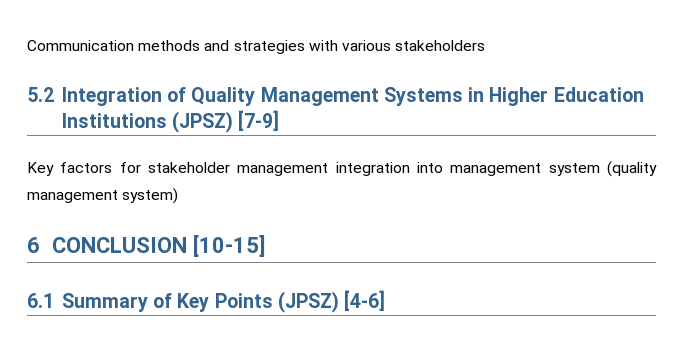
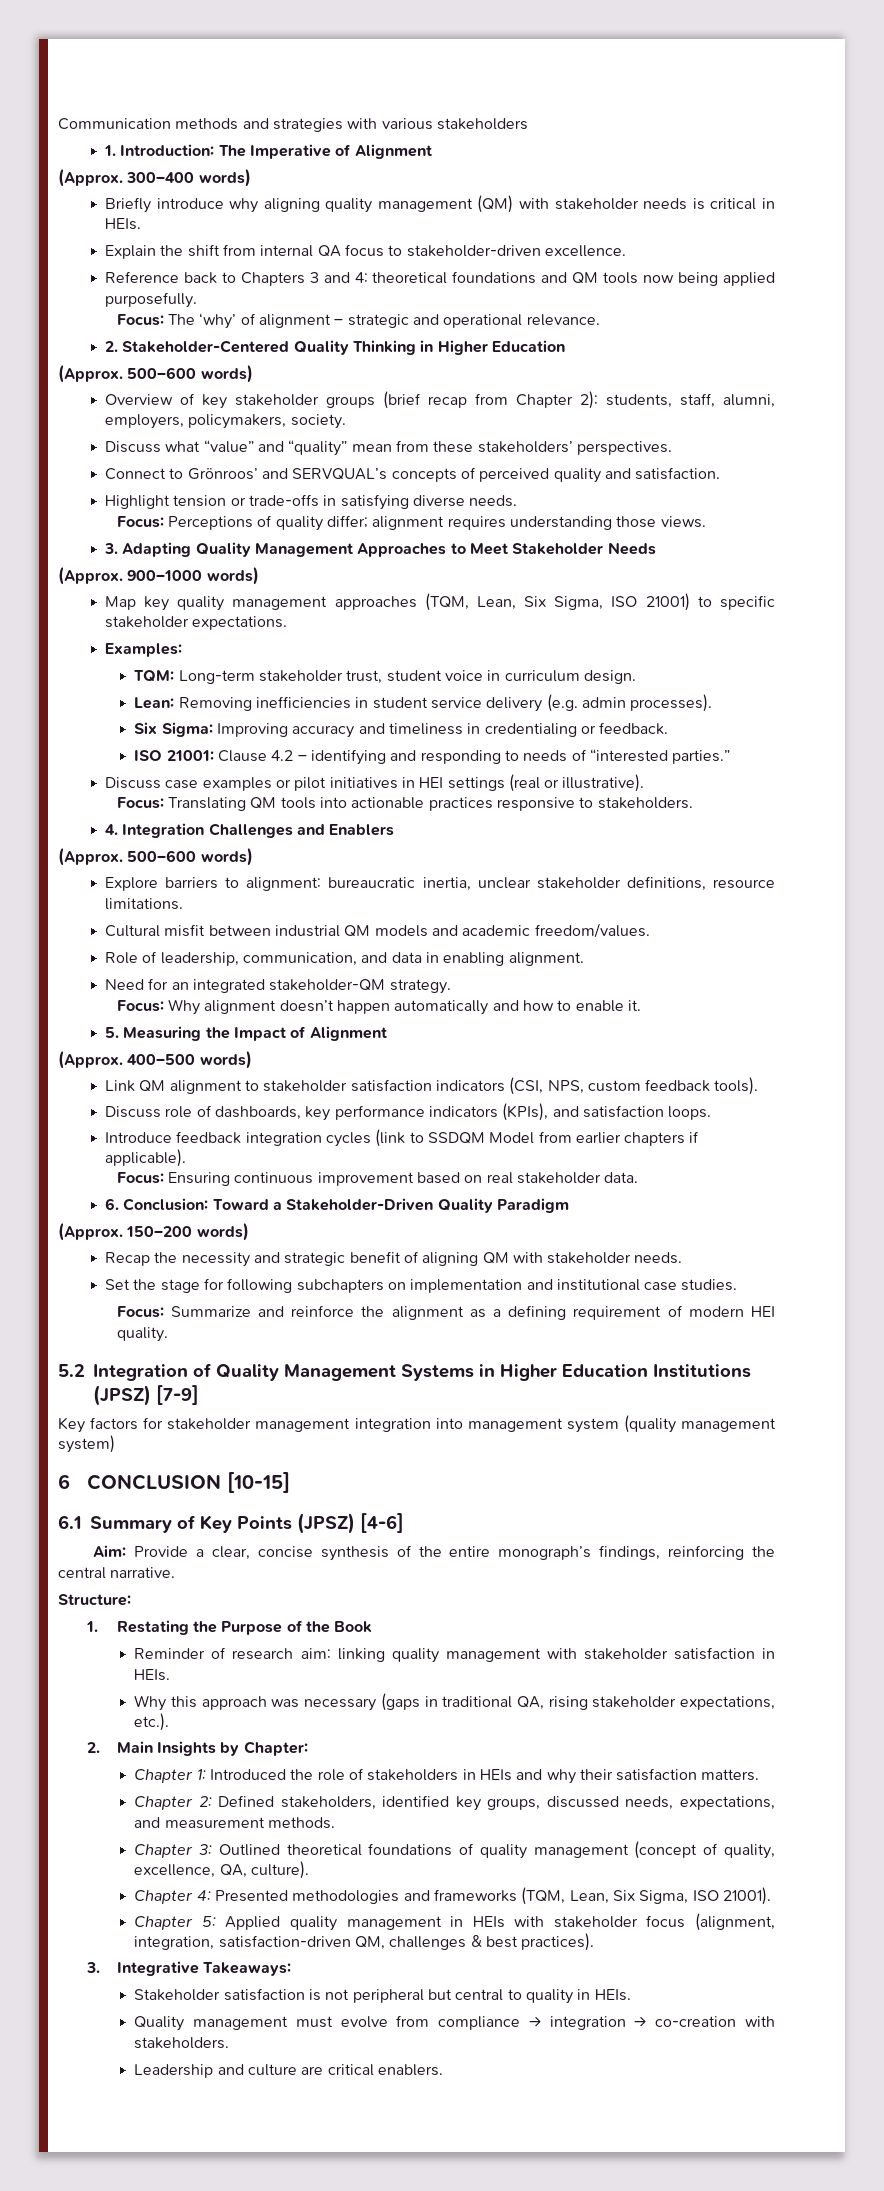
+ 1. Introduction: The Imperative of Alignment
+ (Approx. 300–400 words)
+ Briefly introduce why aligning quality management (QM) with stakeholder needs is critical in HEIs.
+ Explain the shift from internal QA focus to stakeholder-driven excellence.
+ Reference back to Chapters 3 and 4: theoretical foundations and QM tools now being applied purposefully.
+ Focus: The ‘why’ of alignment – strategic and operational relevance.
+ 2. Stakeholder-Centered Quality Thinking in Higher Education
+ (Approx. 500–600 words)
+ Overview of key stakeholder groups (brief recap from Chapter 2): students, staff, alumni, employers, policymakers, society.
+ Discuss what “value” and “quality” mean from these stakeholders’ perspectives.
+ Connect to Grönroos’ and SERVQUAL’s concepts of perceived quality and satisfaction.
+ Highlight tension or trade-offs in satisfying diverse needs.
+ Focus: Perceptions of quality differ; alignment requires understanding those views.
+ 3. Adapting Quality Management Approaches to Meet Stakeholder Needs
+ (Approx. 900–1000 words)
+ Map key quality management approaches (TQM, Lean, Six Sigma, ISO 21001) to specific stakeholder expectations.
+ Examples:
+ TQM: Long-term stakeholder trust, student voice in curriculum design.
+ Lean: Removing inefficiencies in student service delivery (e.g. admin processes).
+ Six Sigma: Improving accuracy and timeliness in credentialing or feedback.
+ ISO 21001: Clause 4.2 – identifying and responding to needs of “interested parties.”
+ Discuss case examples or pilot initiatives in HEI settings (real or illustrative).
+ Focus: Translating QM tools into actionable practices responsive to stakeholders.
+ 4. Integration Challenges and Enablers
+ (Approx. 500–600 words)
+ Explore barriers to alignment: bureaucratic inertia, unclear stakeholder definitions, resource limitations.
+ Cultural misfit between industrial QM models and academic freedom/values.
+ Role of leadership, communication, and data in enabling alignment.
+ Need for an integrated stakeholder-QM strategy.
+ Focus: Why alignment doesn’t happen automatically and how to enable it.
+ 5. Measuring the Impact of Alignment
+ (Approx. 400–500 words)
+ Link QM alignment to stakeholder satisfaction indicators (CSI, NPS, custom feedback tools).
+ Discuss role of dashboards, key performance indicators (KPIs), and satisfaction loops.
+ Introduce feedback integration cycles (link to SSDQM Model from earlier chapters if applicable).
+ Focus: Ensuring continuous improvement based on real stakeholder data.
+ 6. Conclusion: Toward a Stakeholder-Driven Quality Paradigm
+ (Approx. 150–200 words)
+ Recap the necessity and strategic benefit of aligning QM with stakeholder needs.
+ Set the stage for following subchapters on implementation and institutional case studies.
+ Focus: Summarize and reinforce the alignment as a defining requirement of modern HEI quality.
+ Aim: Provide a clear, concise synthesis of the entire monograph’s findings, reinforcing the central narrative.
+ Structure:
+ 1. Restating the Purpose of the Book
+ Reminder of research aim: linking quality management with stakeholder satisfaction in HEIs.
+ Why this approach was necessary (gaps in traditional QA, rising stakeholder expectations, etc.).
+ 2. Main Insights by Chapter:
+ Chapter 1: Introduced the role of stakeholders in HEIs and why their satisfaction matters.
+ Chapter 2: Defined stakeholders, identified key groups, discussed needs, expectations, and measurement methods.
+ Chapter 3: Outlined theoretical foundations of quality management (concept of quality, excellence, QA, culture).
+ Chapter 4: Presented methodologies and frameworks (TQM, Lean, Six Sigma, ISO 21001).
+ Chapter 5: Applied quality management in HEIs with stakeholder focus (alignment, integration, satisfaction-driven QM, challenges & best practices).
+ 3. Integrative Takeaways:
+ Stakeholder satisfaction is not peripheral but central to quality in HEIs.
+ Quality management must evolve from compliance → integration → co-creation with stakeholders.
+ Leadership and culture are critical enablers.

